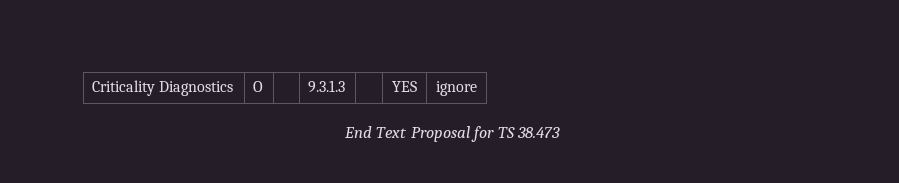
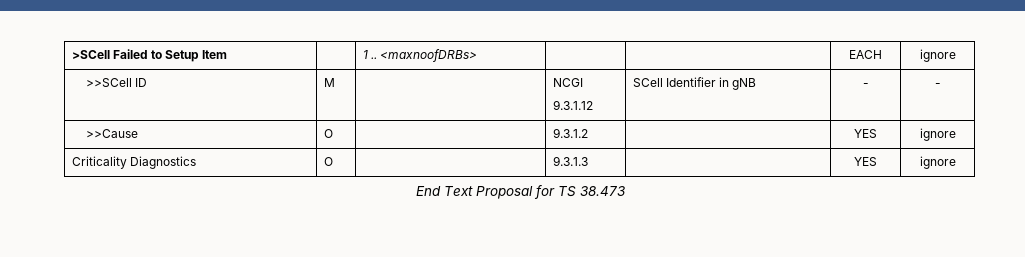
+ >SCell Failed to Setup Item | | 1 .. <maxnoofDRBs> | | | EACH | ignore
+ >>SCell ID | M | | NCGI
+ 9.3.1.12 | SCell Identifier in gNB | - | -
+ >>Cause | O | | 9.3.1.2 | | YES | ignore

